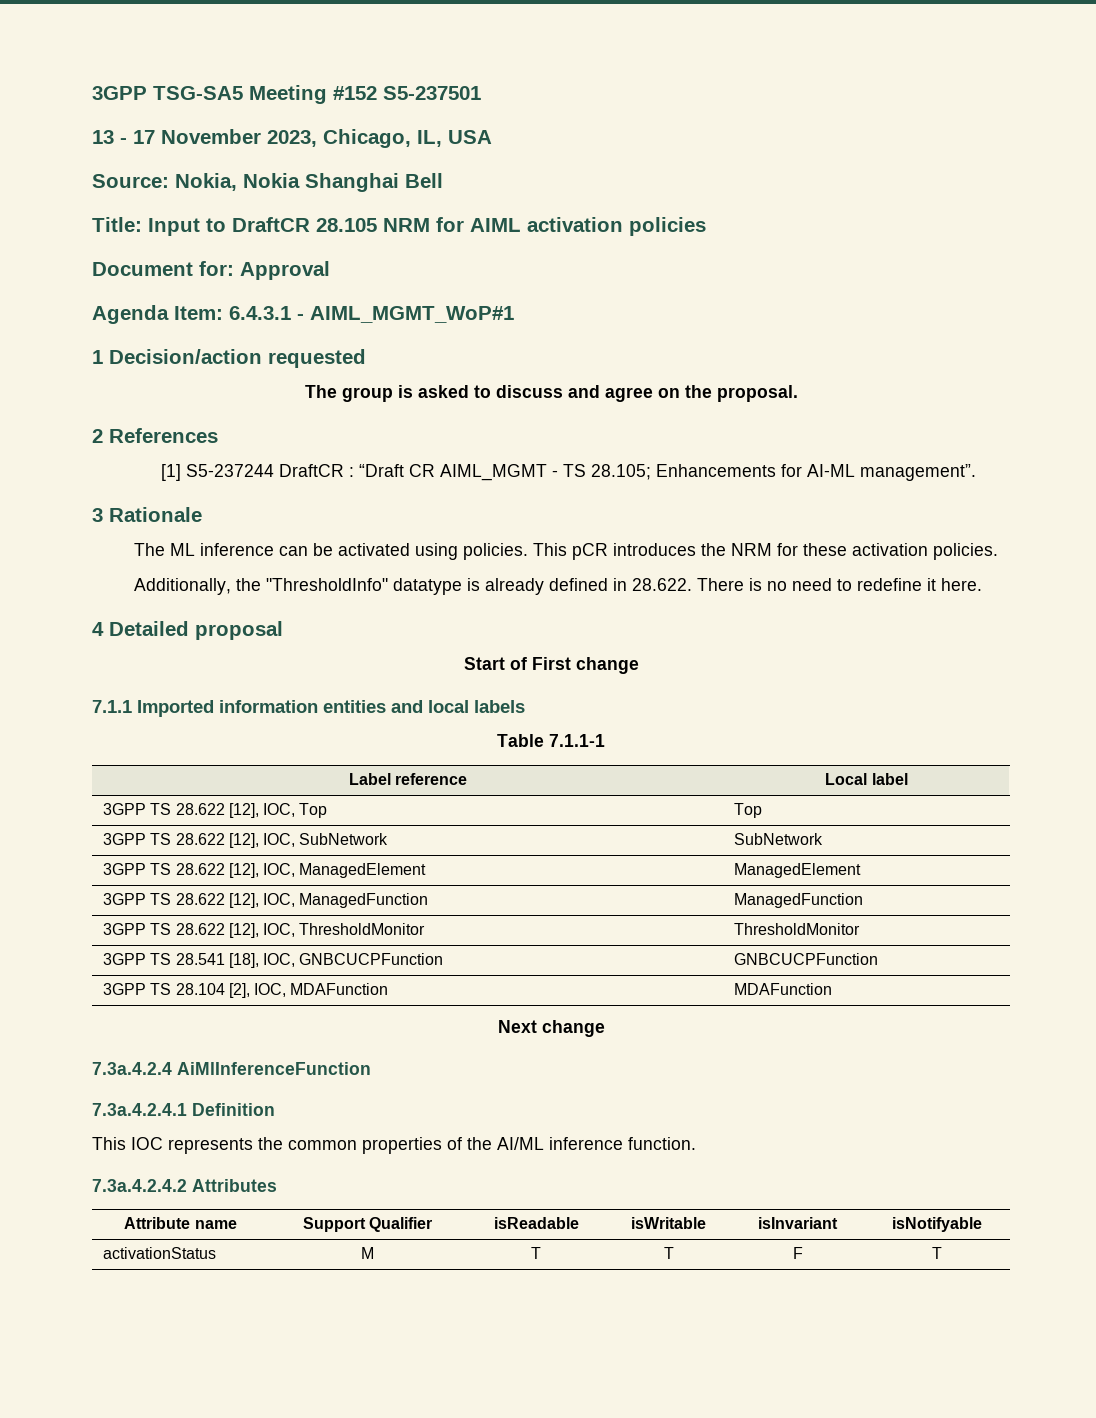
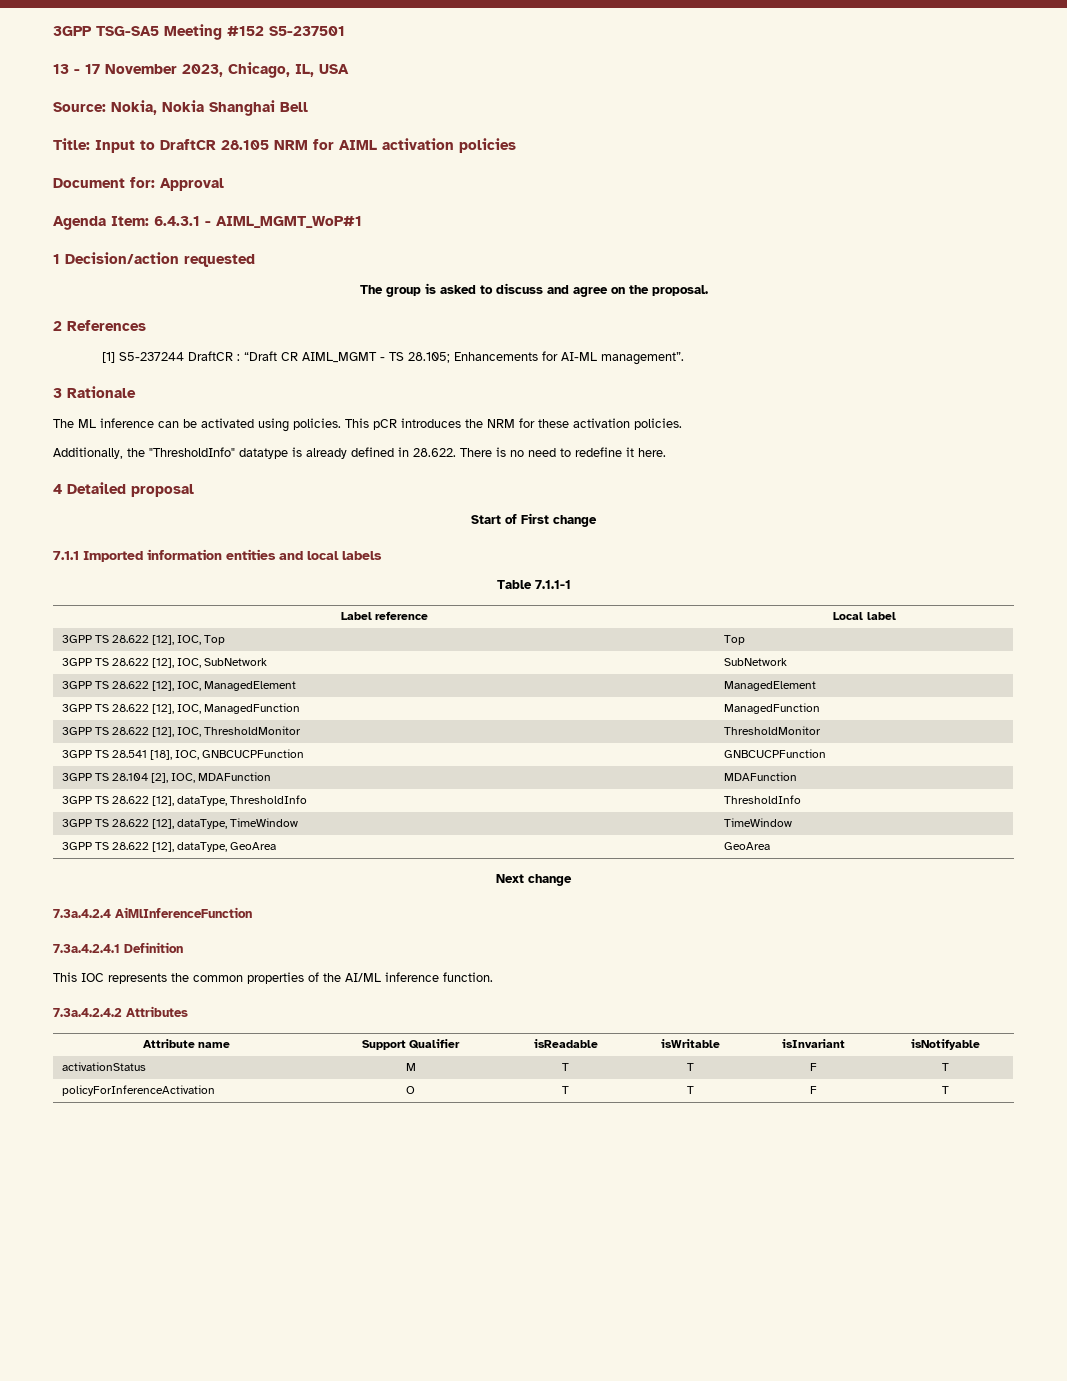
+ 3GPP TS 28.622 [12], dataType, ThresholdInfo | ThresholdInfo
+ 3GPP TS 28.622 [12], dataType, TimeWindow | TimeWindow
+ 3GPP TS 28.622 [12], dataType, GeoArea | GeoArea
+ policyForInferenceActivation | O | T | T | F | T

